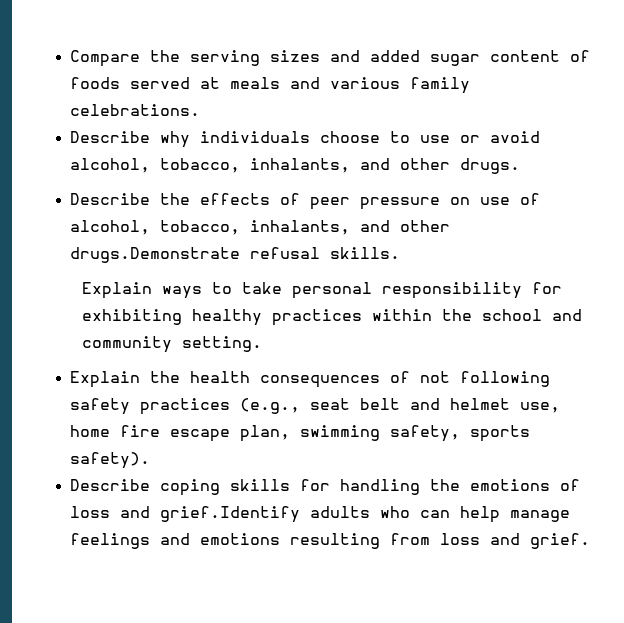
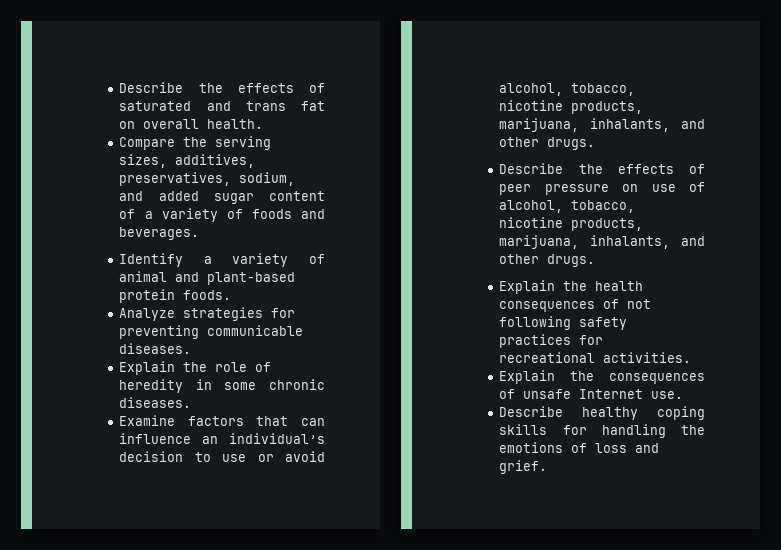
- Compare the serving sizes and added sugar content of foods served at meals and various family celebrations.
- Describe why individuals choose to use or avoid alcohol, tobacco, inhalants, and other drugs.
+ Describe the effects of saturated and trans fat on overall health.
+ Compare the serving sizes, additives, preservatives, sodium, and added sugar content of a variety of foods and beverages.
+ Identify a variety of animal and plant-based protein foods.
+ Analyze strategies for preventing communicable diseases.
+ Explain the role of heredity in some chronic diseases.
+ Examine factors that can influence an individual’s decision to use or avoid alcohol, tobacco, nicotine products, marijuana, inhalants, and other drugs.
- Describe the effects of peer pressure on use of alcohol, tobacco, inhalants, and other drugs.Demonstrate refusal skills.
- Explain ways to take personal responsibility for exhibiting healthy practices within the school and community setting.
+ Describe the effects of peer pressure on use of alcohol, tobacco, nicotine products, marijuana, inhalants, and other drugs.
- Explain the health consequences of not following safety practices (e.g., seat belt and helmet use, home fire escape plan, swimming safety, sports safety).
- Describe coping skills for handling the emotions of loss and grief.Identify adults who can help manage feelings and emotions resulting from loss and grief.
+ Explain the health consequences of not following safety practices for recreational activities.
+ Explain the consequences of unsafe Internet use.
+ Describe healthy coping skills for handling the emotions of loss and grief.

